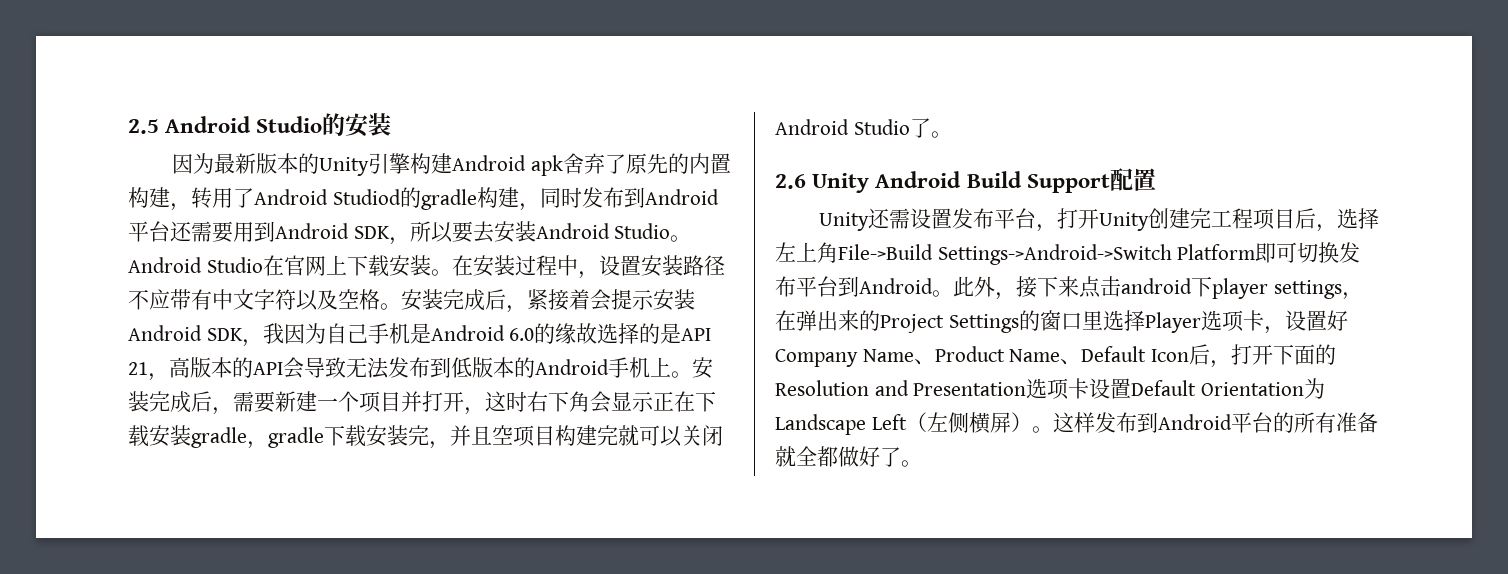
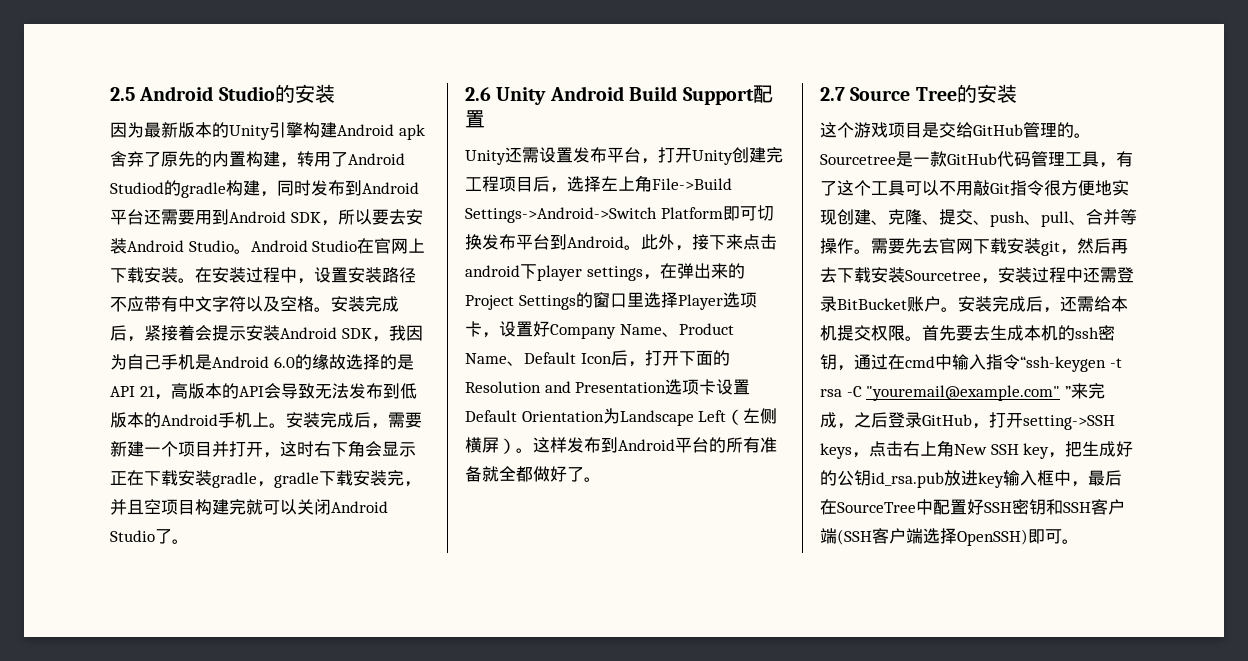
+ 2.7 Source Tree的安装
+ 这个游戏项目是交给GitHub管理的。Sourcetree是一款GitHub代码管理工具，有了这个工具可以不用敲Git指令很方便地实现创建、克隆、提交、push、pull、合并等操作。需要先去官网下载安装git，然后再去下载安装Sourcetree，安装过程中还需登录BitBucket账户。安装完成后，还需给本机提交权限。首先要去生成本机的ssh密钥，通过在cmd中输入指令“ssh-keygen -t rsa -C "youremail@example.com" ”来完成，之后登录GitHub，打开setting->SSH keys，点击右上角New SSH key，把生成好的公钥id_rsa.pub放进key输入框中，最后在SourceTree中配置好SSH密钥和SSH客户端(SSH客户端选择OpenSSH)即可。

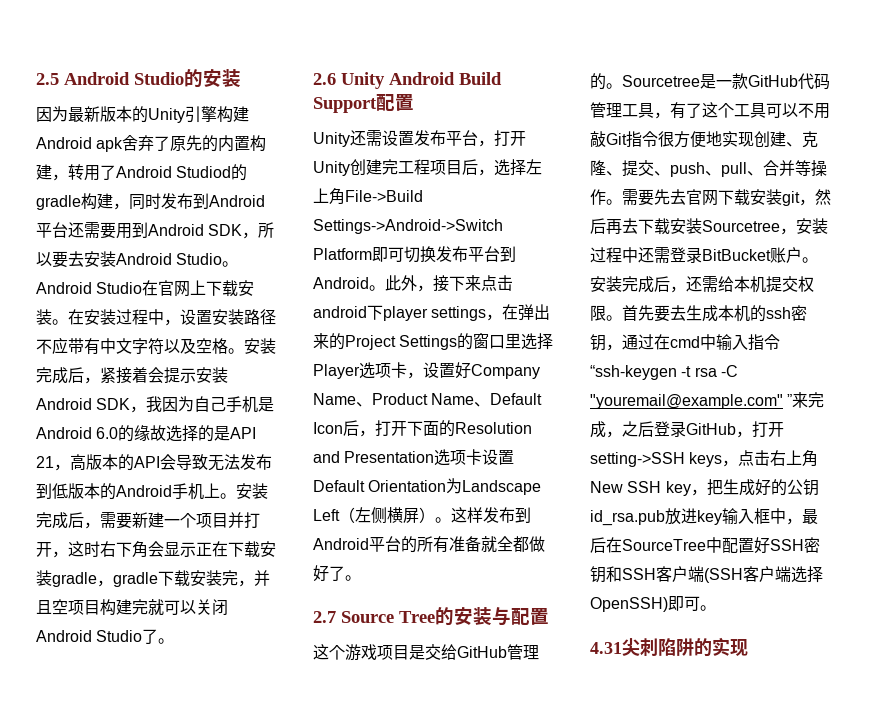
- 2.7 Source Tree的安装
+ 2.7 Source Tree的安装与配置
+ 4.31尖刺陷阱的实现

